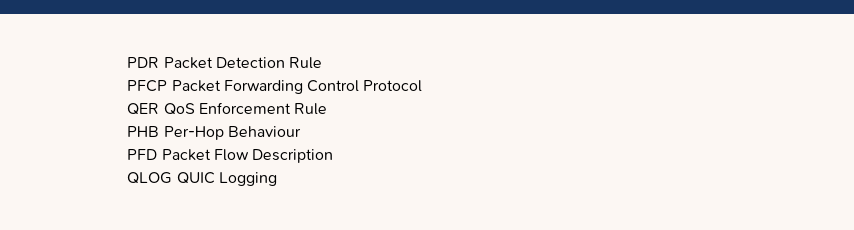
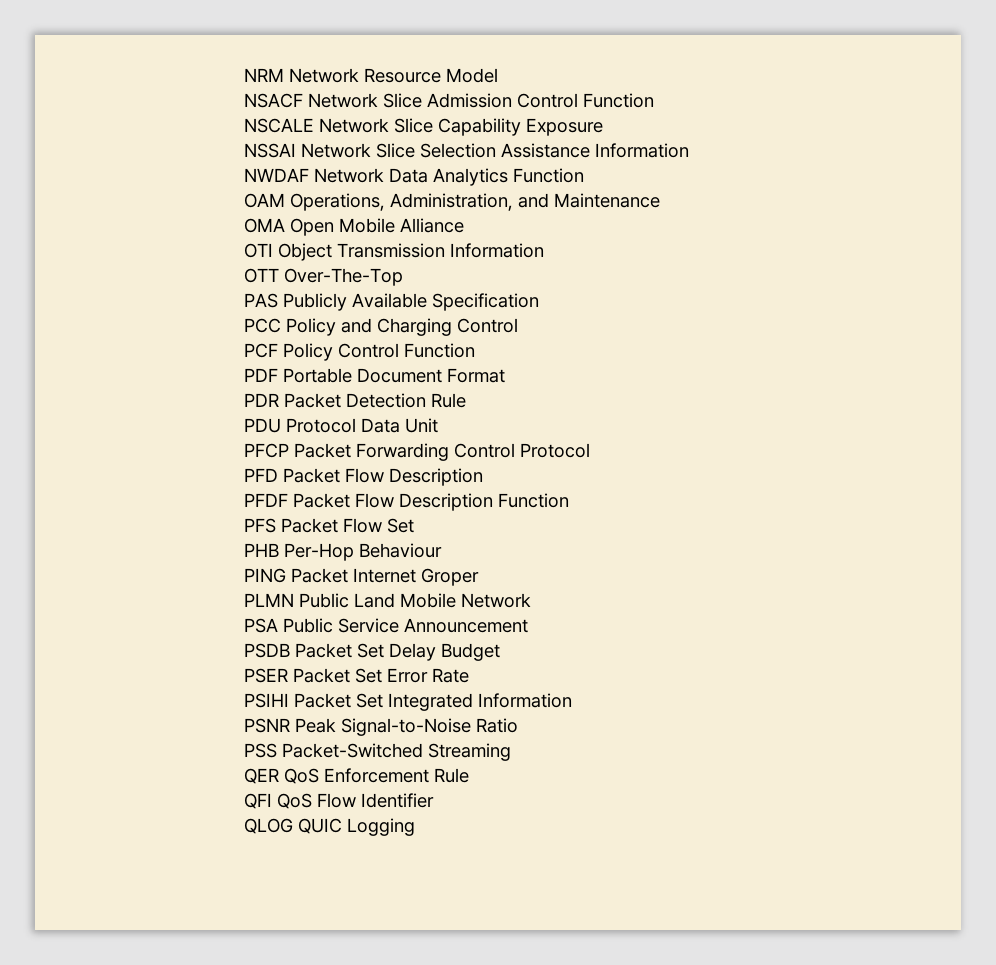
+ NRM Network Resource Model
+ NSACF Network Slice Admission Control Function
+ NSCALE Network Slice Capability Exposure
+ NSSAI Network Slice Selection Assistance Information
+ NWDAF Network Data Analytics Function
+ OAM Operations, Administration, and Maintenance
+ OMA Open Mobile Alliance
+ OTI Object Transmission Information
+ OTT Over-The-Top
+ PAS Publicly Available Specification
+ PCC Policy and Charging Control
+ PCF Policy Control Function
+ PDF Portable Document Format
+ PDU Protocol Data Unit
+ PFD Packet Flow Description
+ PFDF Packet Flow Description Function
+ PFS Packet Flow Set
+ PHB Per-Hop Behaviour
+ PING Packet Internet Groper
+ PLMN Public Land Mobile Network
+ PSA Public Service Announcement
+ PSDB Packet Set Delay Budget
+ PSER Packet Set Error Rate
+ PSIHI Packet Set Integrated Information
+ PSNR Peak Signal-to-Noise Ratio
+ PSS Packet-Switched Streaming
  QER QoS Enforcement Rule
- PHB Per-Hop Behaviour
- PFD Packet Flow Description
+ QFI QoS Flow Identifier

